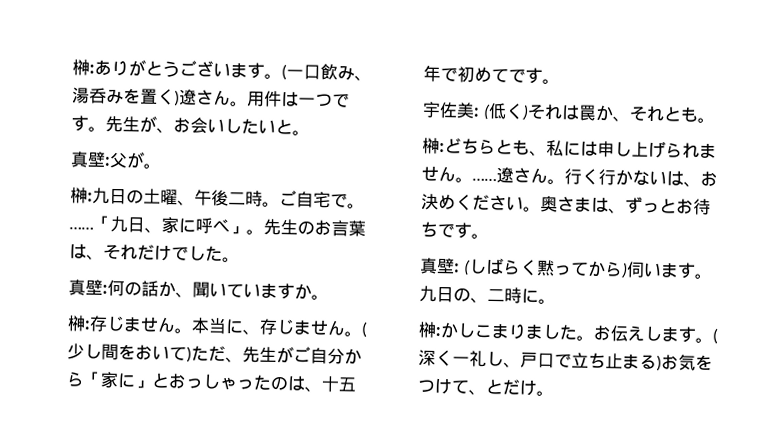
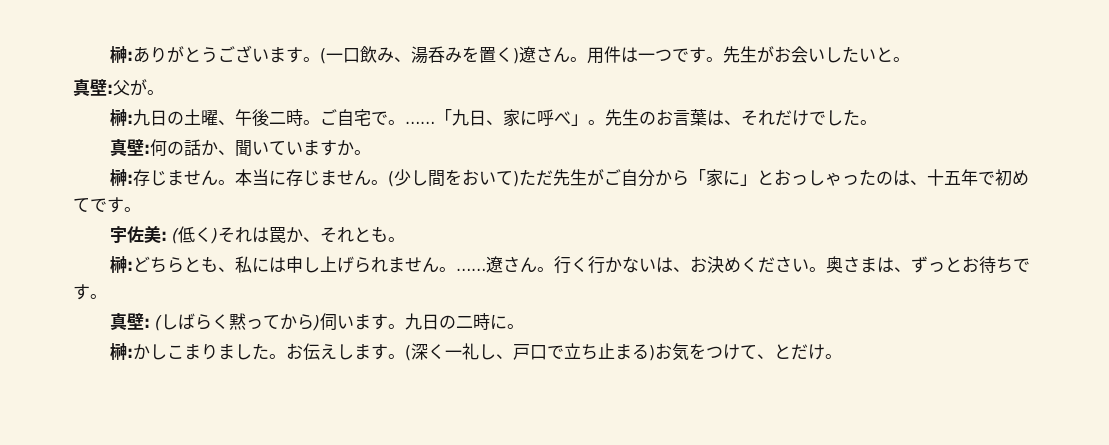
- 先生が、お会いしたいと。
+ 先生がお会いしたいと。
- 本当に、存じません。
+ 本当に存じません。
- (少し間をおいて)ただ、先生がご自分から「家に」とおっしゃったのは、十五年で初めてです。
+ (少し間をおいて)ただ先生がご自分から「家に」とおっしゃったのは、十五年で初めてです。
- 九日の、二時に。
+ 九日の二時に。

